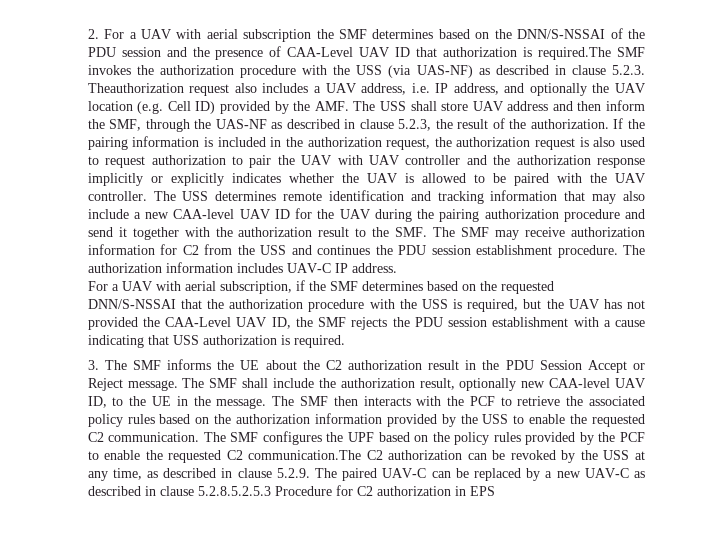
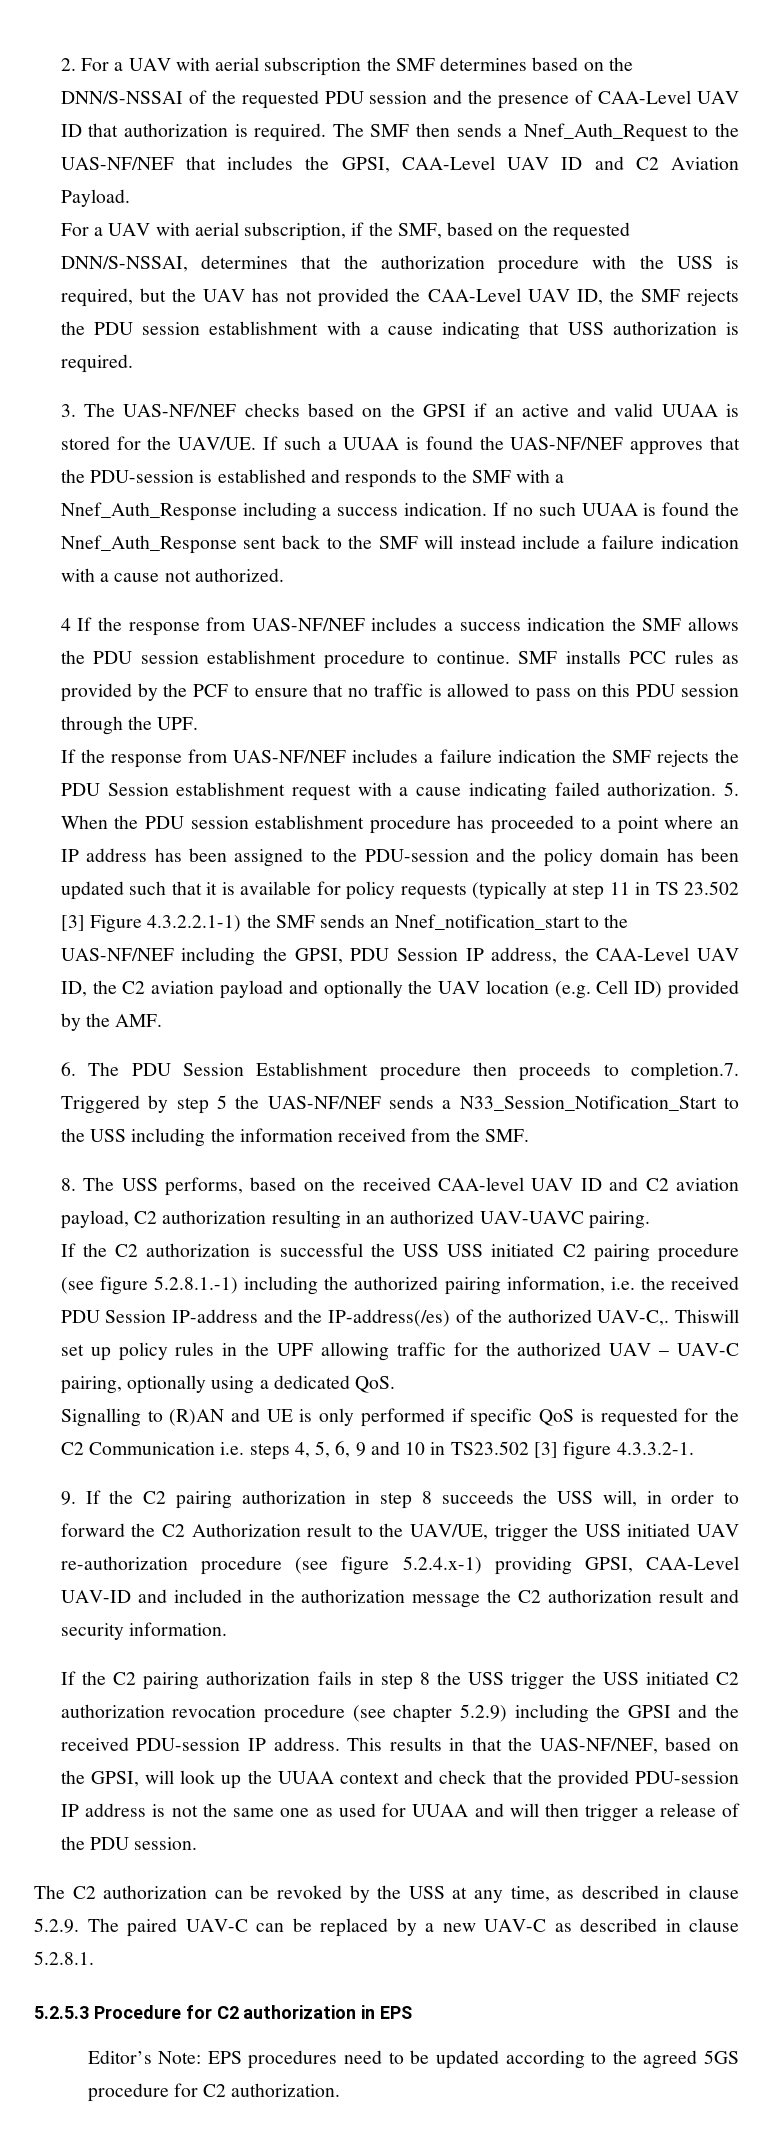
- 2. For a UAV with aerial subscription the SMF determines based on the DNN/S-NSSAI of the PDU session and the presence of CAA-Level UAV ID that authorization is required.The SMF invokes the authorization procedure with the USS (via UAS-NF) as described in clause 5.2.3. Theauthorization request also includes a UAV address, i.e. IP address, and optionally the UAV location (e.g. Cell ID) provided by the AMF. The USS shall store UAV address and then inform the SMF, through the UAS-NF as described in clause 5.2.3, the result of the authorization. If the pairing information is included in the authorization request, the authorization request is also used to request authorization to pair the UAV with UAV controller and the authorization response implicitly or explicitly indicates whether the UAV is allowed to be paired with the UAV controller. The USS determines remote identification and tracking information that may also include a new CAA-level UAV ID for the UAV during the pairing authorization procedure and send it together with the authorization result to the SMF. The SMF may receive authorization information for C2 from the USS and continues the PDU session establishment procedure. The authorization information includes UAV-C IP address.
+ 2. For a UAV with aerial subscription the SMF determines based on the DNN/S-NSSAI of the requested PDU session and the presence of CAA-Level UAV ID that authorization is required. The SMF then sends a Nnef_Auth_Request to the UAS-NF/NEF that includes the GPSI, CAA-Level UAV ID and C2 Aviation Payload.
- For a UAV with aerial subscription, if the SMF determines based on the requested DNN/S-NSSAI that the authorization procedure with the USS is required, but the UAV has not provided the CAA-Level UAV ID, the SMF rejects the PDU session establishment with a cause indicating that USS authorization is required.
+ For a UAV with aerial subscription, if the SMF, based on the requested DNN/S-NSSAI, determines that the authorization procedure with the USS is required, but the UAV has not provided the CAA-Level UAV ID, the SMF rejects the PDU session establishment with a cause indicating that USS authorization is required.
- 3. The SMF informs the UE about the C2 authorization result in the PDU Session Accept or Reject message. The SMF shall include the authorization result, optionally new CAA-level UAV ID, to the UE in the message. The SMF then interacts with the PCF to retrieve the associated policy rules based on the authorization information provided by the USS to enable the requested C2 communication. The SMF configures the UPF based on the policy rules provided by the PCF to enable the requested C2 communication.The C2 authorization can be revoked by the USS at any time, as described in clause 5.2.9. The paired UAV-C can be replaced by a new UAV-C as described in clause 5.2.8.5.2.5.3 Procedure for C2 authorization in EPS
+ 3. The UAS-NF/NEF checks based on the GPSI if an active and valid UUAA is stored for the UAV/UE. If such a UUAA is found the UAS-NF/NEF approves that the PDU-session is established and responds to the SMF with a Nnef_Auth_Response including a success indication. If no such UUAA is found the Nnef_Auth_Response sent back to the SMF will instead include a failure indication with a cause not authorized.
+ 4 If the response from UAS-NF/NEF includes a success indication the SMF allows the PDU session establishment procedure to continue. SMF installs PCC rules as provided by the PCF to ensure that no traffic is allowed to pass on this PDU session through the UPF.
+ If the response from UAS-NF/NEF includes a failure indication the SMF rejects the PDU Session establishment request with a cause indicating failed authorization. 5. When the PDU session establishment procedure has proceeded to a point where an IP address has been assigned to the PDU-session and the policy domain has been updated such that it is available for policy requests (typically at step 11 in TS 23.502 [3] Figure 4.3.2.2.1-1) the SMF sends an Nnef_notification_start to the UAS-NF/NEF including the GPSI, PDU Session IP address, the CAA-Level UAV ID, the C2 aviation payload and optionally the UAV location (e.g. Cell ID) provided by the AMF.
+ 6. The PDU Session Establishment procedure then proceeds to completion.7. Triggered by step 5 the UAS-NF/NEF sends a N33_Session_Notification_Start to the USS including the information received from the SMF.
+ 8. The USS performs, based on the received CAA-level UAV ID and C2 aviation payload, C2 authorization resulting in an authorized UAV-UAVC pairing.
+ If the C2 authorization is successful the USS USS initiated C2 pairing procedure (see figure 5.2.8.1.-1) including the authorized pairing information, i.e. the received PDU Session IP-address and the IP-address(/es) of the authorized UAV-C,. Thiswill set up policy rules in the UPF allowing traffic for the authorized UAV – UAV-C pairing, optionally using a dedicated QoS.
+ Signalling to (R)AN and UE is only performed if specific QoS is requested for the C2 Communication i.e. steps 4, 5, 6, 9 and 10 in TS23.502 [3] figure 4.3.3.2-1.
+ 9. If the C2 pairing authorization in step 8 succeeds the USS will, in order to forward the C2 Authorization result to the UAV/UE, trigger the USS initiated UAV re-authorization procedure (see figure 5.2.4.x-1) providing GPSI, CAA-Level UAV-ID and included in the authorization message the C2 authorization result and security information.
+ If the C2 pairing authorization fails in step 8 the USS trigger the USS initiated C2 authorization revocation procedure (see chapter 5.2.9) including the GPSI and the received PDU-session IP address. This results in that the UAS-NF/NEF, based on the GPSI, will look up the UUAA context and check that the provided PDU-session IP address is not the same one as used for UUAA and will then trigger a release of the PDU session.
+ The C2 authorization can be revoked by the USS at any time, as described in clause 5.2.9. The paired UAV-C can be replaced by a new UAV-C as described in clause 5.2.8.1.
+ 5.2.5.3 Procedure for C2 authorization in EPS
+ Editor’s Note: EPS procedures need to be updated according to the agreed 5GS procedure for C2 authorization.

